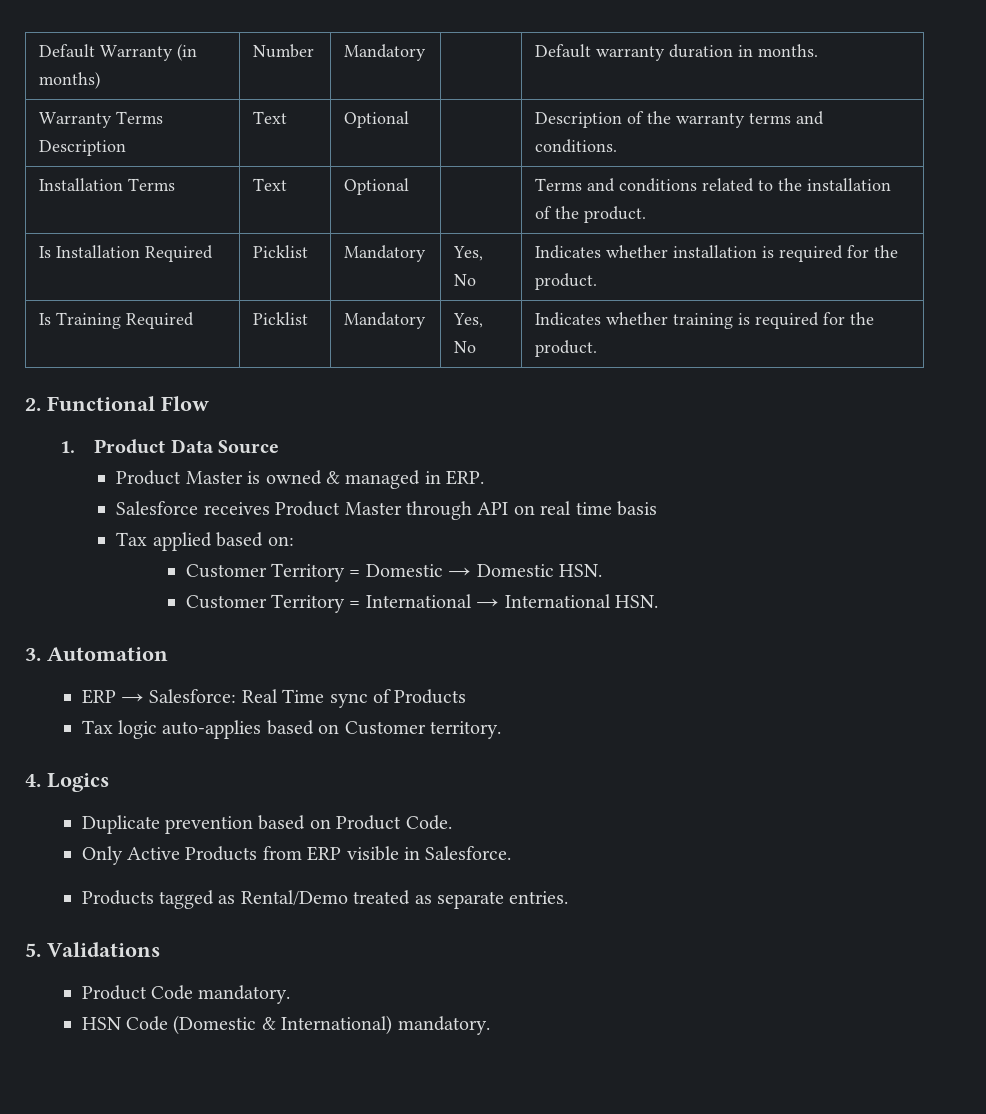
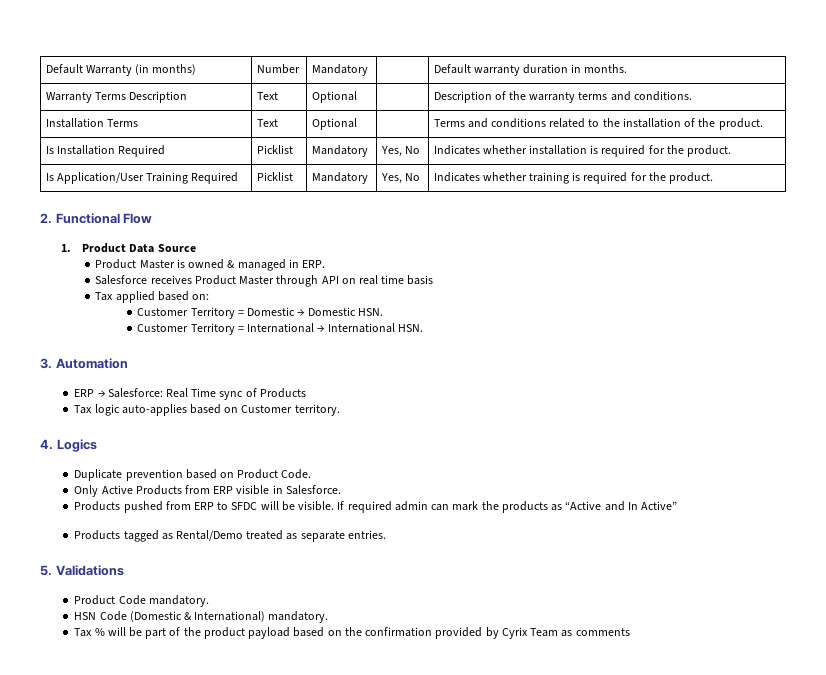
- Is Training Required | Picklist | Mandatory | Yes, No | Indicates whether training is required for the product.
+ Is Application/User Training Required | Picklist | Mandatory | Yes, No | Indicates whether training is required for the product.
+ Products pushed from ERP to SFDC will be visible. If required admin can mark the products as “Active and In Active”
+ Tax % will be part of the product payload based on the confirmation provided by Cyrix Team as comments

